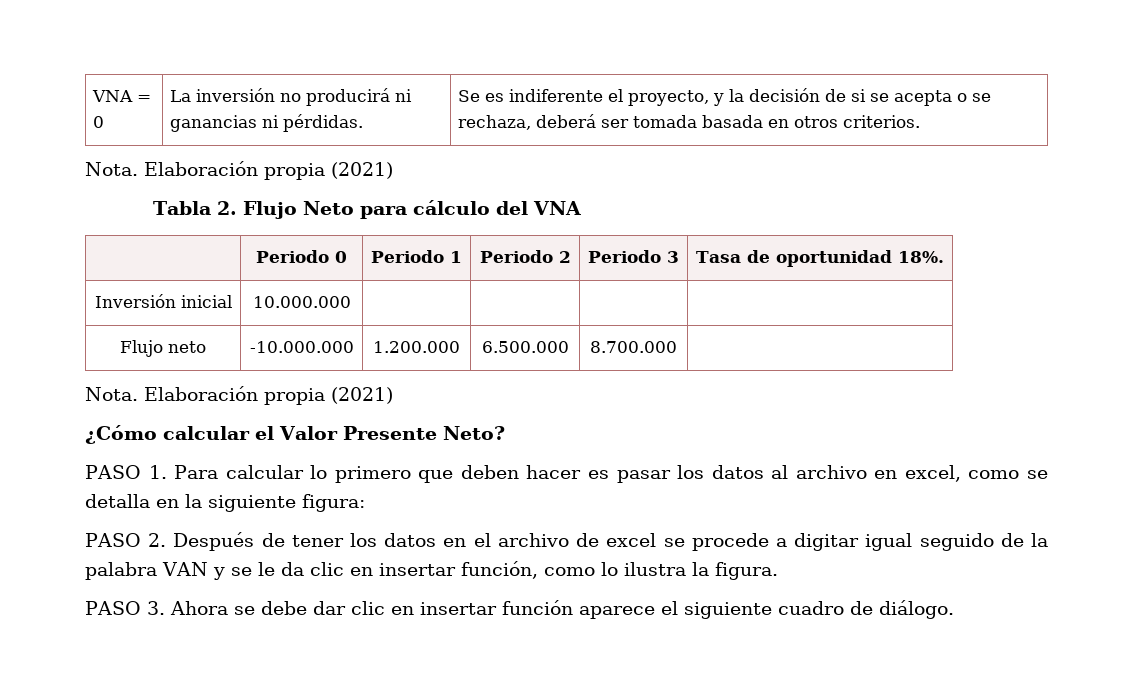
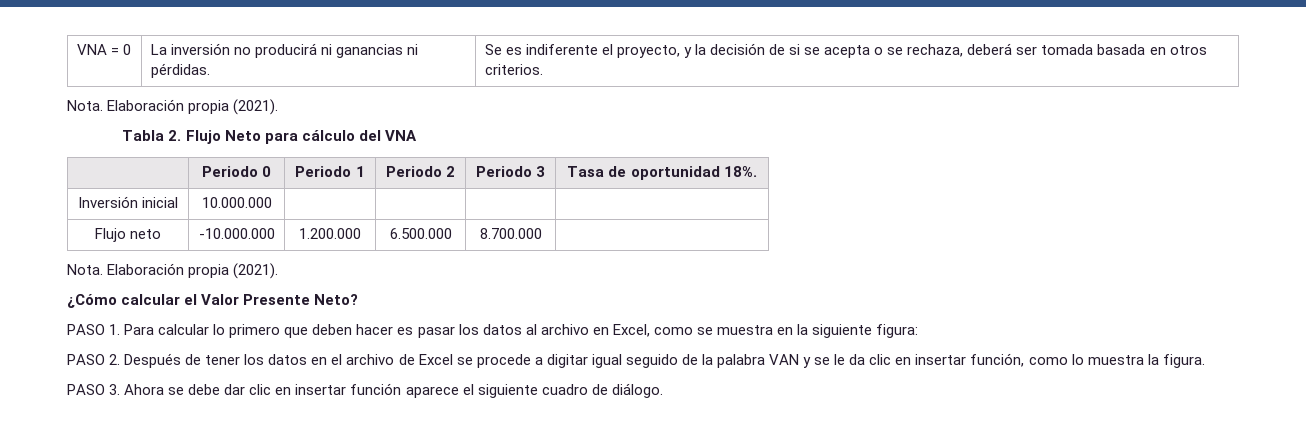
  VNA = 0 | La inversión no producirá ni ganancias ni pérdidas. | Se es indiferente el proyecto, y la decisión de si se acepta o se rechaza, deberá ser tomada basada en otros criterios.
- Nota. Elaboración propia (2021)
+ Nota. Elaboración propia (2021).
  Flujo neto | -10.000.000 | 1.200.000 | 6.500.000 | 8.700.000 |
- Nota. Elaboración propia (2021)
+ Nota. Elaboración propia (2021).
- PASO 1. Para calcular lo primero que deben hacer es pasar los datos al archivo en excel, como se detalla en la siguiente figura:
+ PASO 1. Para calcular lo primero que deben hacer es pasar los datos al archivo en Excel, como se muestra en la siguiente figura:
- PASO 2. Después de tener los datos en el archivo de excel se procede a digitar igual seguido de la palabra VAN y se le da clic en insertar función, como lo ilustra la figura.
+ PASO 2. Después de tener los datos en el archivo de Excel se procede a digitar igual seguido de la palabra VAN y se le da clic en insertar función, como lo muestra la figura.

